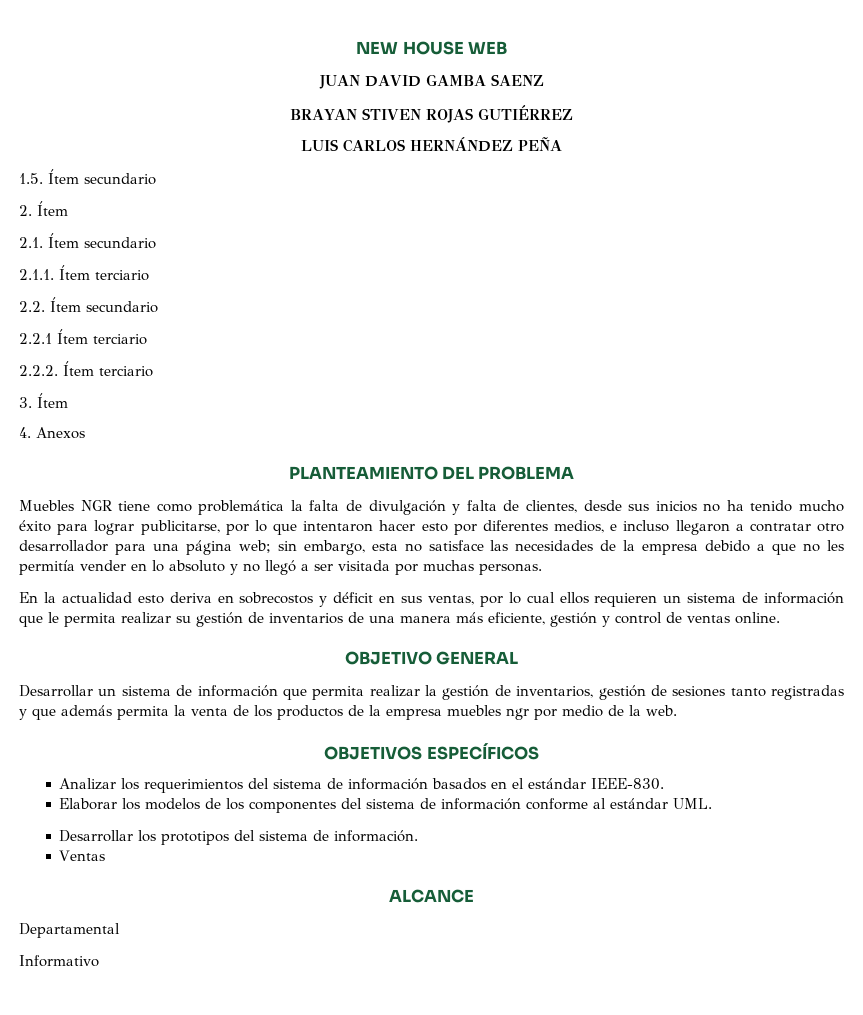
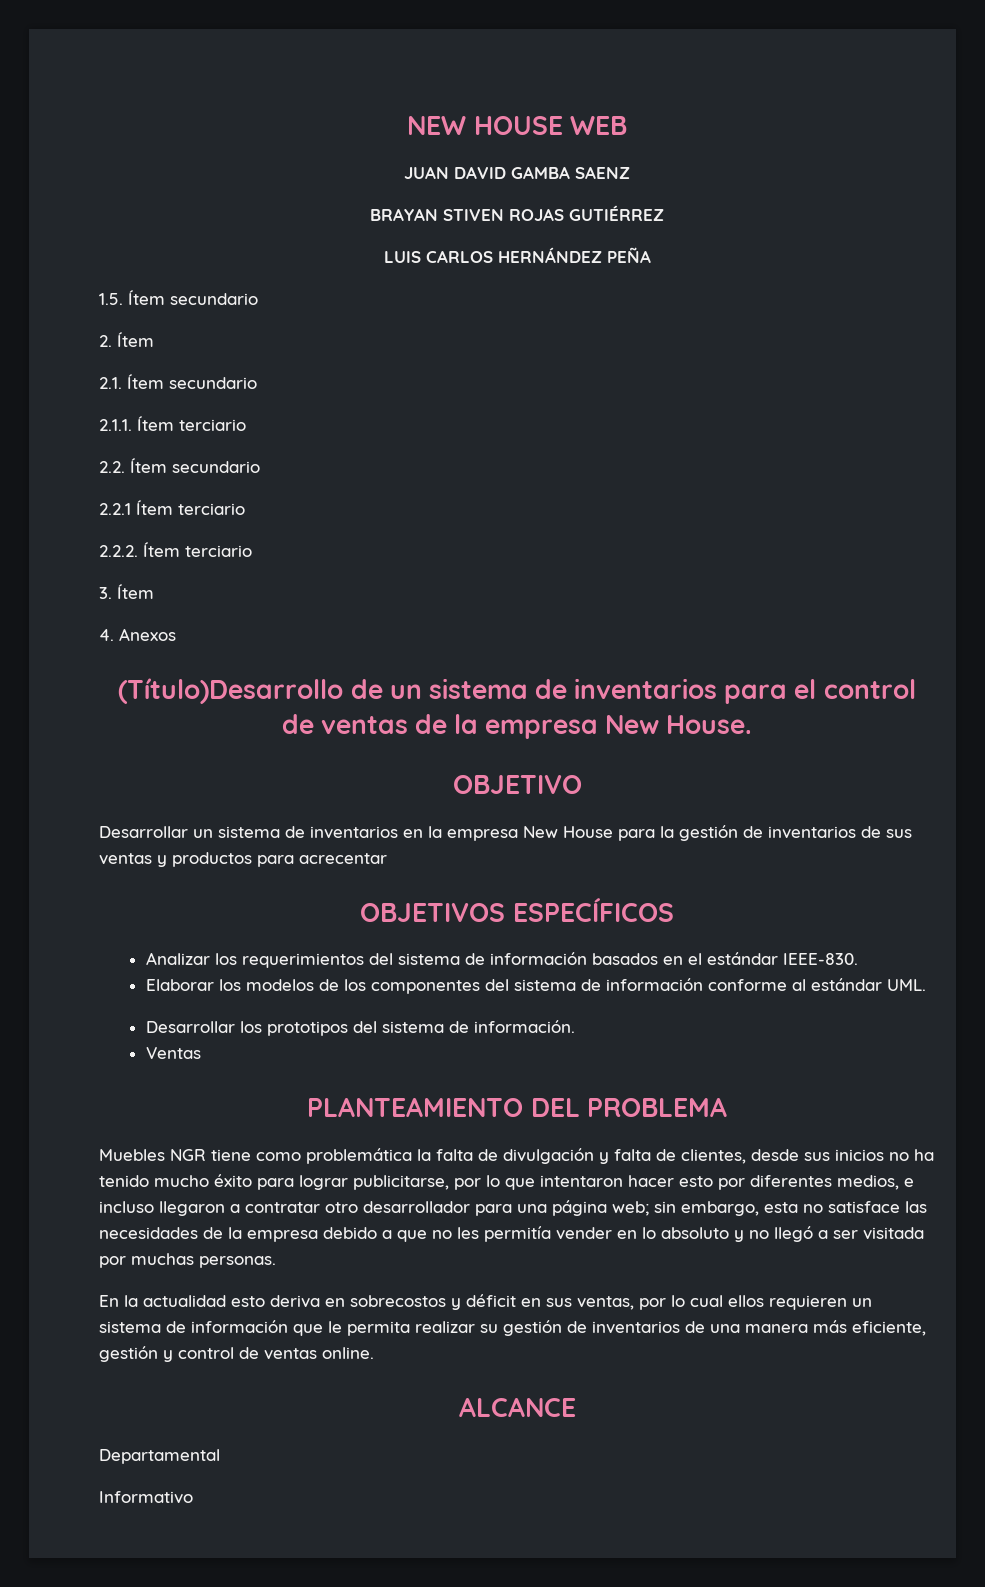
+ (Título)Desarrollo de un sistema de inventarios para el control de ventas de la empresa New House.
+ OBJETIVO
+ Desarrollar un sistema de inventarios en la empresa New House para la gestión de inventarios de sus ventas y productos para acrecentar
+ OBJETIVOS ESPECÍFICOS
+ Analizar los requerimientos del sistema de información basados en el estándar IEEE-830.
+ Elaborar los modelos de los componentes del sistema de información conforme al estándar UML.
+ Desarrollar los prototipos del sistema de información.
+ Ventas
- OBJETIVO GENERAL
- Desarrollar un sistema de información que permita realizar la gestión de inventarios, gestión de sesiones tanto registradas y que además permita la venta de los productos de la empresa muebles ngr por medio de la web.
- OBJETIVOS ESPECÍFICOS
- Analizar los requerimientos del sistema de información basados en el estándar IEEE-830.
- Elaborar los modelos de los componentes del sistema de información conforme al estándar UML.
- Desarrollar los prototipos del sistema de información.
- Ventas

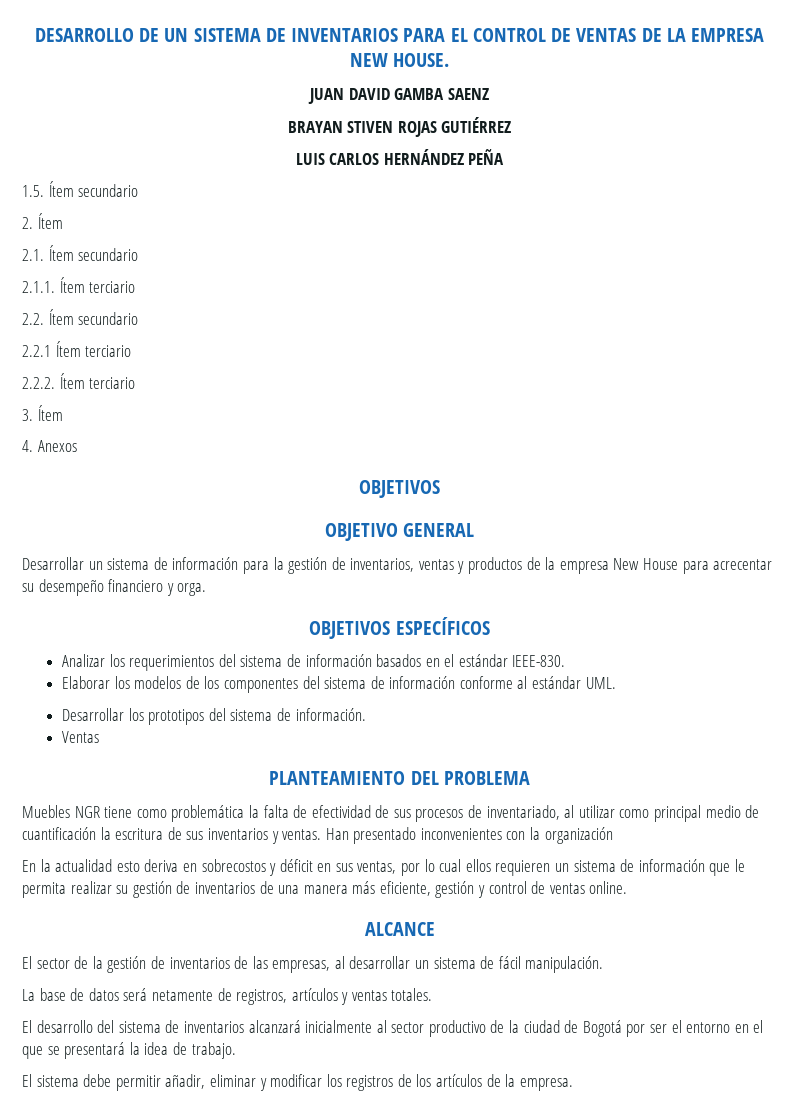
- NEW HOUSE WEB
+ DESARROLLO DE UN SISTEMA DE INVENTARIOS PARA EL CONTROL DE VENTAS DE LA EMPRESA NEW HOUSE.
  4. Anexos
- (Título)Desarrollo de un sistema de inventarios para el control de ventas de la empresa New House.
+ OBJETIVOS
- OBJETIVO
+ OBJETIVO GENERAL
- Desarrollar un sistema de inventarios en la empresa New House para la gestión de inventarios de sus ventas y productos para acrecentar
+ Desarrollar un sistema de información para la gestión de inventarios, ventas y productos de la empresa New House para acrecentar su desempeño financiero y orga.
- Muebles NGR tiene como problemática la falta de divulgación y falta de clientes, desde sus inicios no ha tenido mucho éxito para lograr publicitarse, por lo que intentaron hacer esto por diferentes medios, e incluso llegaron a contratar otro desarrollador para una página web; sin embargo, esta no satisface las necesidades de la empresa debido a que no les permitía vender en lo absoluto y no llegó a ser visitada por muchas personas.
+ Muebles NGR tiene como problemática la falta de efectividad de sus procesos de inventariado, al utilizar como principal medio de cuantificación la escritura de sus inventarios y ventas. Han presentado inconvenientes con la organización
- Departamental
- Informativo
+ El sector de la gestión de inventarios de las empresas, al desarrollar un sistema de fácil manipulación.
+ La base de datos será netamente de registros, artículos y ventas totales.
+ El desarrollo del sistema de inventarios alcanzará inicialmente al sector productivo de la ciudad de Bogotá por ser el entorno en el que se presentará la idea de trabajo.
+ El sistema debe permitir añadir, eliminar y modificar los registros de los artículos de la empresa.

